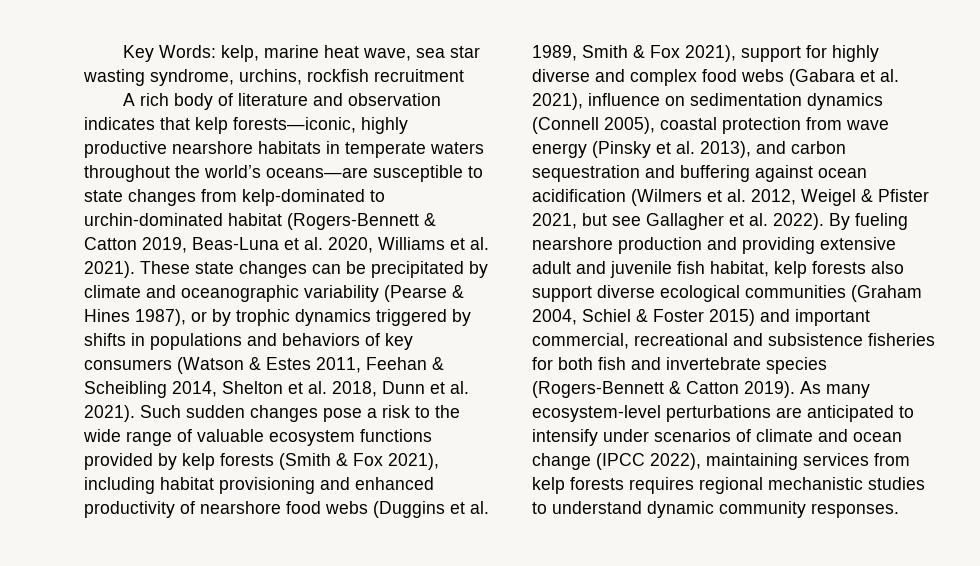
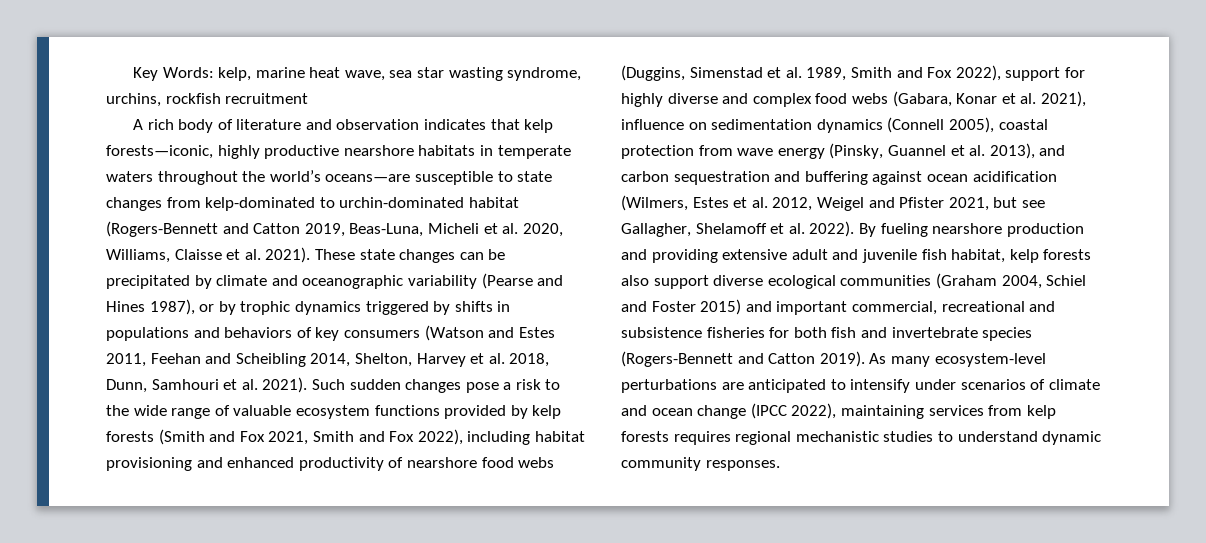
- A rich body of literature and observation indicates that kelp forests—iconic, highly productive nearshore habitats in temperate waters throughout the world’s oceans—are susceptible to state changes from kelp-dominated to urchin-dominated habitat (Rogers-Bennett & Catton 2019, Beas-Luna et al. 2020, Williams et al. 2021).
+ A rich body of literature and observation indicates that kelp forests—iconic, highly productive nearshore habitats in temperate waters throughout the world’s oceans—are susceptible to state changes from kelp-dominated to urchin-dominated habitat (Rogers-Bennett and Catton 2019, Beas-Luna, Micheli et al. 2020, Williams, Claisse et al. 2021).
- These state changes can be precipitated by climate and oceanographic variability (Pearse & Hines 1987), or by trophic dynamics triggered by shifts in populations and behaviors of key consumers (Watson & Estes 2011, Feehan & Scheibling 2014, Shelton et al. 2018, Dunn et al. 2021).
+ These state changes can be precipitated by climate and oceanographic variability (Pearse and Hines 1987), or by trophic dynamics triggered by shifts in populations and behaviors of key consumers (Watson and Estes 2011, Feehan and Scheibling 2014, Shelton, Harvey et al. 2018, Dunn, Samhouri et al. 2021).
- Such sudden changes pose a risk to the wide range of valuable ecosystem functions provided by kelp forests (Smith & Fox 2021), including habitat provisioning and enhanced productivity of nearshore food webs (Duggins et al. 1989, Smith & Fox 2021), support for highly diverse and complex food webs (Gabara et al. 2021), influence on sedimentation dynamics (Connell 2005), coastal protection from wave energy (Pinsky et al. 2013), and carbon sequestration and buffering against ocean acidification (Wilmers et al. 2012, Weigel & Pfister 2021, but see Gallagher et al. 2022).
+ Such sudden changes pose a risk to the wide range of valuable ecosystem functions provided by kelp forests (Smith and Fox 2021, Smith and Fox 2022), including habitat provisioning and enhanced productivity of nearshore food webs (Duggins, Simenstad et al. 1989, Smith and Fox 2022), support for highly diverse and complex food webs (Gabara, Konar et al. 2021), influence on sedimentation dynamics (Connell 2005), coastal protection from wave energy (Pinsky, Guannel et al. 2013), and carbon sequestration and buffering against ocean acidification (Wilmers, Estes et al. 2012, Weigel and Pfister 2021, but see Gallagher, Shelamoff et al. 2022).
- By fueling nearshore production and providing extensive adult and juvenile fish habitat, kelp forests also support diverse ecological communities (Graham 2004, Schiel & Foster 2015) and important commercial, recreational and subsistence fisheries for both fish and invertebrate species (Rogers-Bennett & Catton 2019).
+ By fueling nearshore production and providing extensive adult and juvenile fish habitat, kelp forests also support diverse ecological communities (Graham 2004, Schiel and Foster 2015) and important commercial, recreational and subsistence fisheries for both fish and invertebrate species (Rogers-Bennett and Catton 2019).

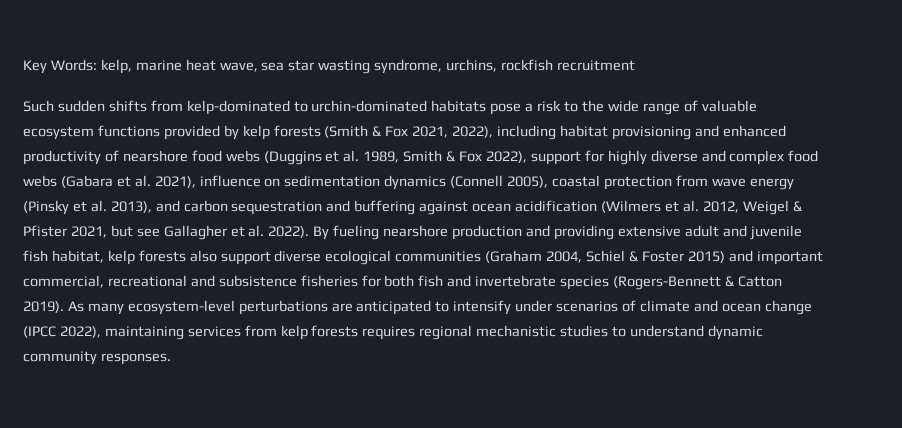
- A rich body of literature and observation indicates that kelp forests—iconic, highly productive nearshore habitats in temperate waters throughout the world’s oceans—are susceptible to state changes from kelp-dominated to urchin-dominated habitat (Rogers-Bennett and Catton 2019, Beas-Luna, Micheli et al. 2020, Williams, Claisse et al. 2021). These state changes can be precipitated by climate and oceanographic variability (Pearse and Hines 1987), or by trophic dynamics triggered by shifts in populations and behaviors of key consumers (Watson and Estes 2011, Feehan and Scheibling 2014, Shelton, Harvey et al. 2018, Dunn, Samhouri et al. 2021). Such sudden changes pose a risk to the wide range of valuable ecosystem functions provided by kelp forests (Smith and Fox 2021, Smith and Fox 2022), including habitat provisioning and enhanced productivity of nearshore food webs (Duggins, Simenstad et al. 1989, Smith and Fox 2022), support for highly diverse and complex food webs (Gabara, Konar et al. 2021), influence on sedimentation dynamics (Connell 2005), coastal protection from wave energy (Pinsky, Guannel et al. 2013), and carbon sequestration and buffering against ocean acidification (Wilmers, Estes et al. 2012, Weigel and Pfister 2021, but see Gallagher, Shelamoff et al. 2022).
+ Such sudden shifts from kelp-dominated to urchin-dominated habitats pose a risk to the wide range of valuable ecosystem functions provided by kelp forests (Smith & Fox 2021, 2022), including habitat provisioning and enhanced productivity of nearshore food webs (Duggins et al. 1989, Smith & Fox 2022), support for highly diverse and complex food webs (Gabara et al. 2021), influence on sedimentation dynamics (Connell 2005), coastal protection from wave energy (Pinsky et al. 2013), and carbon sequestration and buffering against ocean acidification (Wilmers et al. 2012, Weigel & Pfister 2021, but see Gallagher et al. 2022).
- By fueling nearshore production and providing extensive adult and juvenile fish habitat, kelp forests also support diverse ecological communities (Graham 2004, Schiel and Foster 2015) and important commercial, recreational and subsistence fisheries for both fish and invertebrate species (Rogers-Bennett and Catton 2019).
+ By fueling nearshore production and providing extensive adult and juvenile fish habitat, kelp forests also support diverse ecological communities (Graham 2004, Schiel & Foster 2015) and important commercial, recreational and subsistence fisheries for both fish and invertebrate species (Rogers-Bennett & Catton 2019).

